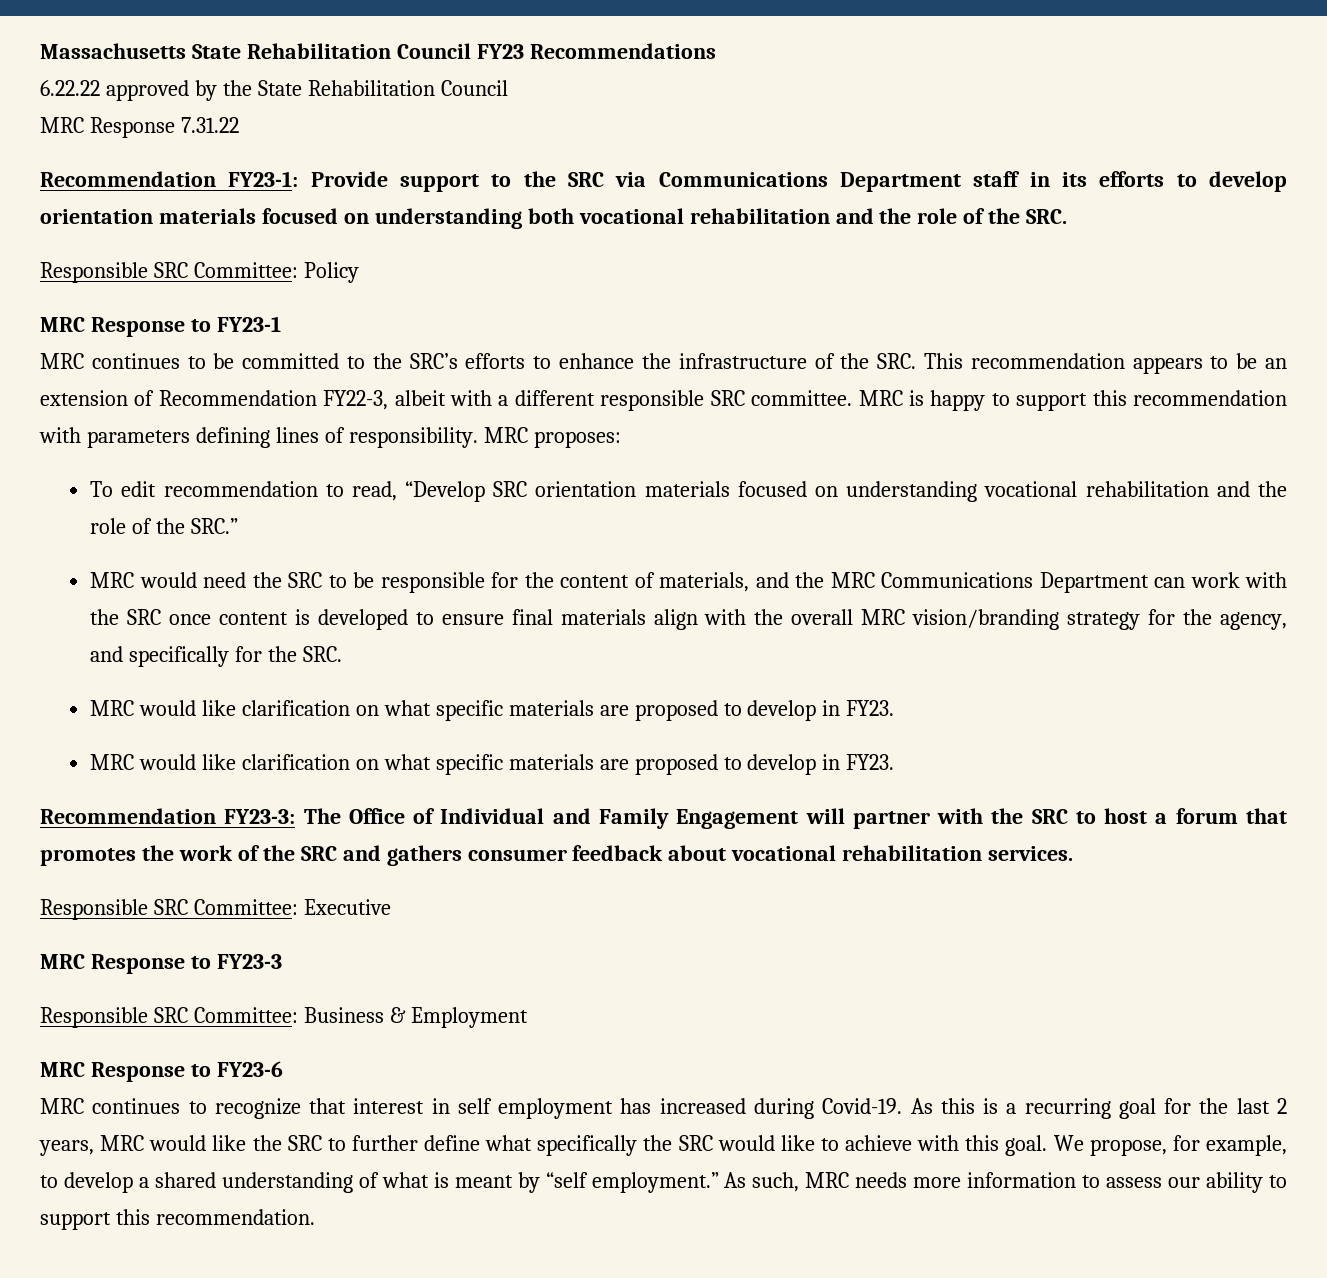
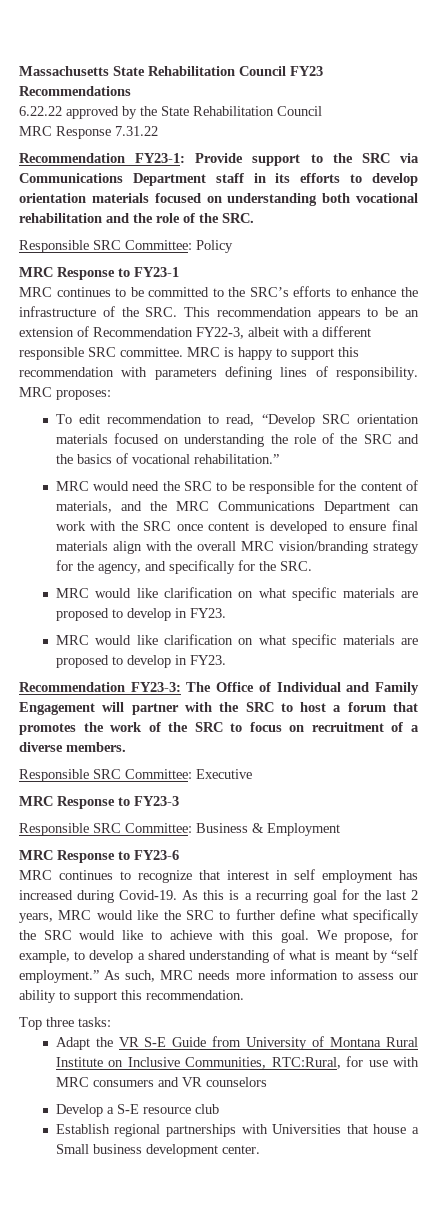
- To edit recommendation to read, “Develop SRC orientation materials focused on understanding vocational rehabilitation and the role of the SRC.”
+ To edit recommendation to read, “Develop SRC orientation materials focused on understanding the role of the SRC and the basics of vocational rehabilitation.”
- Recommendation FY23-3: The Office of Individual and Family Engagement will partner with the SRC to host a forum that promotes the work of the SRC and gathers consumer feedback about vocational rehabilitation services.
+ Recommendation FY23-3: The Office of Individual and Family Engagement will partner with the SRC to host a forum that promotes the work of the SRC to focus on recruitment of a diverse members.
+ Top three tasks:
+ Adapt the VR S-E Guide from University of Montana Rural Institute on Inclusive Communities, RTC:Rural, for use with MRC consumers and VR counselors
+ Develop a S-E resource club
+ Establish regional partnerships with Universities that house a Small business development center.

